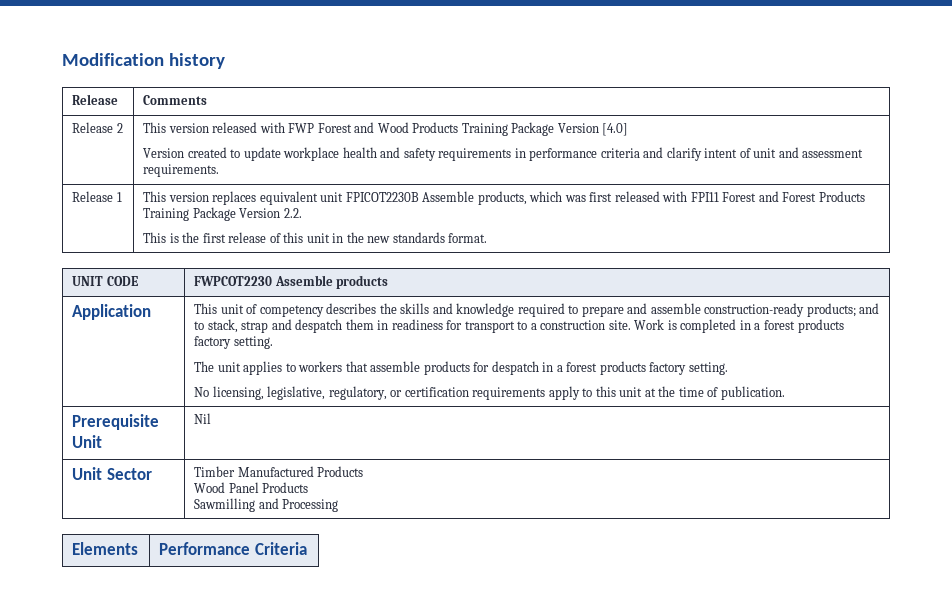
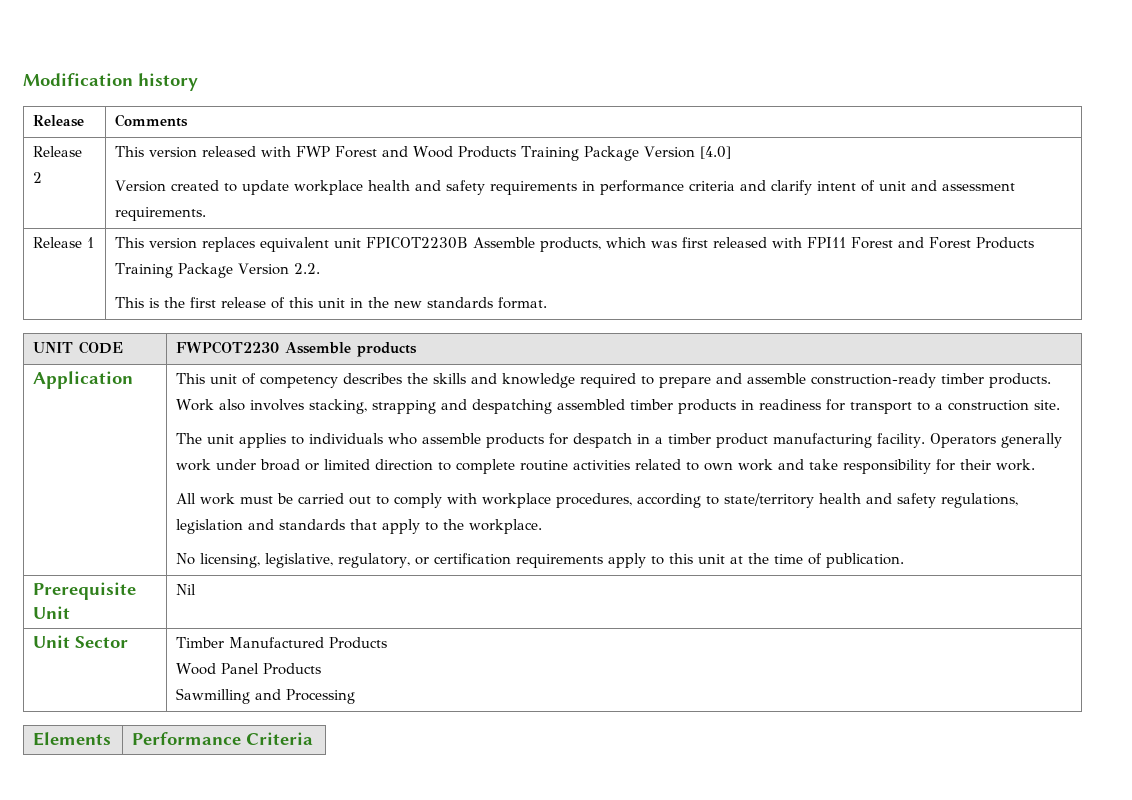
- This unit of competency describes the skills and knowledge required to prepare and assemble construction-ready products; and to stack, strap and despatch them in readiness for transport to a construction site. Work is completed in a forest products factory setting.
+ This unit of competency describes the skills and knowledge required to prepare and assemble construction-ready timber products. Work also involves stacking, strapping and despatching assembled timber products in readiness for transport to a construction site.
- The unit applies to workers that assemble products for despatch in a forest products factory setting.
+ The unit applies to individuals who assemble products for despatch in a timber product manufacturing facility. Operators generally work under broad or limited direction to complete routine activities related to own work and take responsibility for their work.
+ All work must be carried out to comply with workplace procedures, according to state/territory health and safety regulations, legislation and standards that apply to the workplace.

